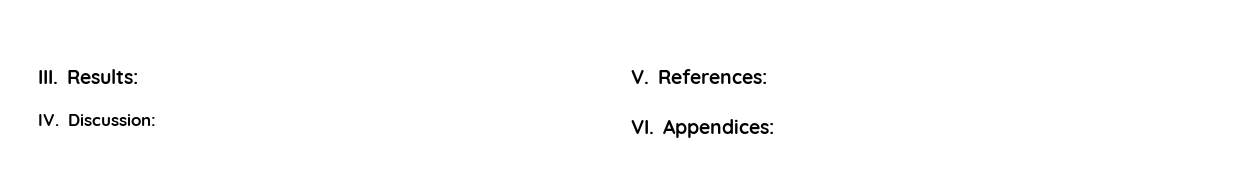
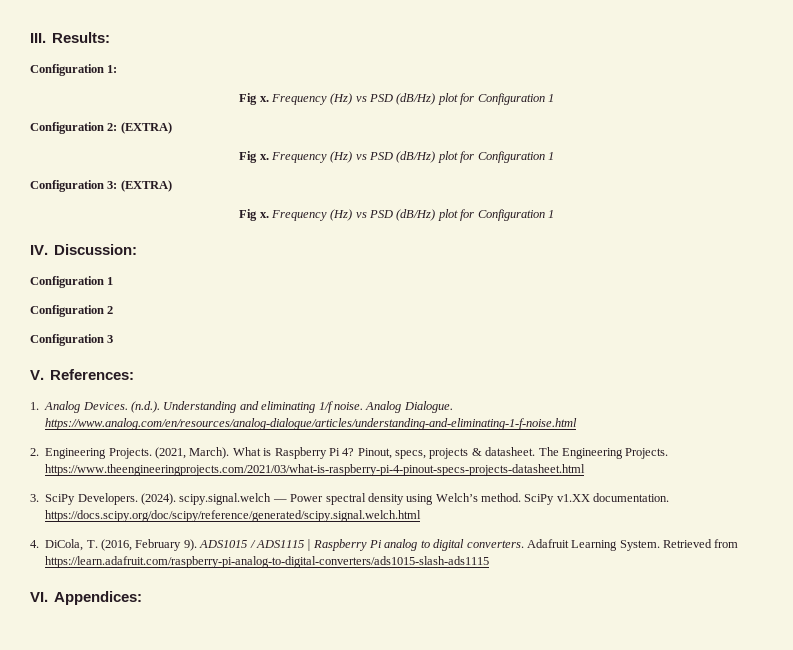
+ Configuration 1:
+ Fig x. Frequency (Hz) vs PSD (dB/Hz) plot for Configuration 1
+ Configuration 2: (EXTRA)
+ Fig x. Frequency (Hz) vs PSD (dB/Hz) plot for Configuration 1
+ Configuration 3: (EXTRA)
+ Fig x. Frequency (Hz) vs PSD (dB/Hz) plot for Configuration 1
  IV. Discussion:
+ Configuration 1
+ Configuration 2
+ Configuration 3
  V. References:
+ 1. Analog Devices. (n.d.). Understanding and eliminating 1/f noise. Analog Dialogue. https://www.analog.com/en/resources/analog-dialogue/articles/understanding-and-eliminating-1-f-noise.html
+ 2. Engineering Projects. (2021, March). What is Raspberry Pi 4? Pinout, specs, projects & datasheet. The Engineering Projects. https://www.theengineeringprojects.com/2021/03/what-is-raspberry-pi-4-pinout-specs-projects-datasheet.html
+ 3. SciPy Developers. (2024). scipy.signal.welch — Power spectral density using Welch’s method. SciPy v1.XX documentation. https://docs.scipy.org/doc/scipy/reference/generated/scipy.signal.welch.html
+ 4. DiCola, T. (2016, February 9). ADS1015 / ADS1115 | Raspberry Pi analog to digital converters. Adafruit Learning System. Retrieved from https://learn.adafruit.com/raspberry-pi-analog-to-digital-converters/ads1015-slash-ads1115

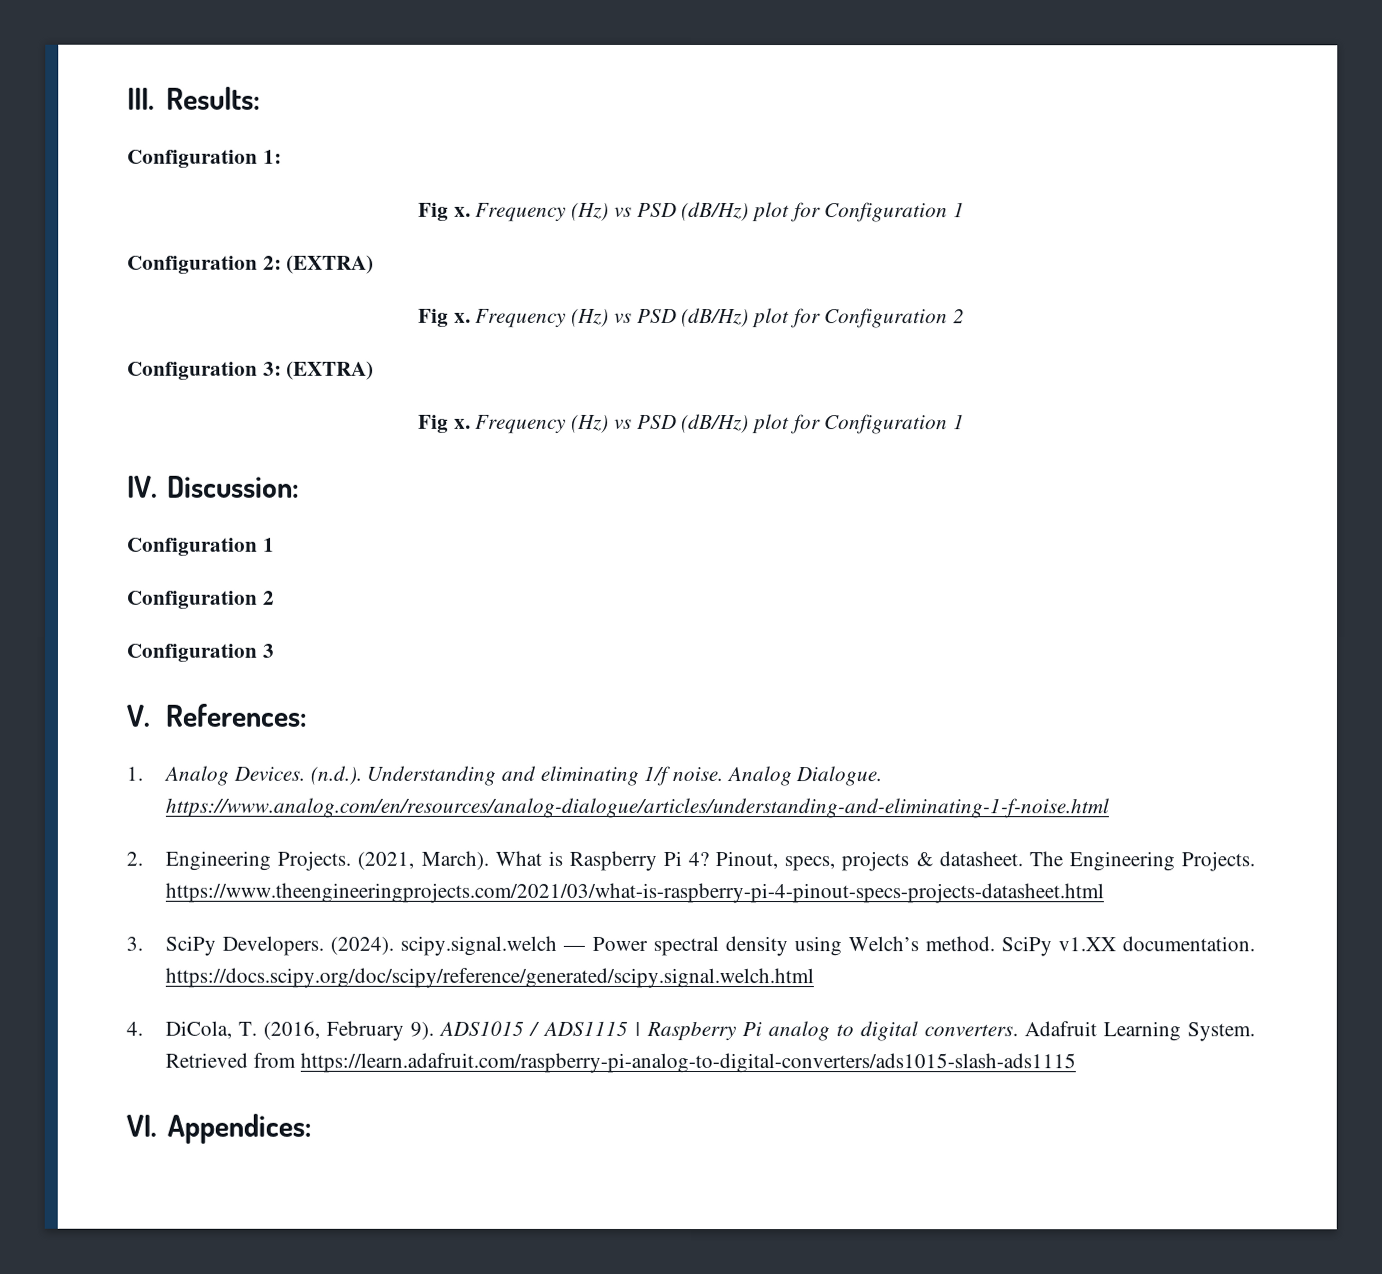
  Configuration 2: (EXTRA)
- Fig x. Frequency (Hz) vs PSD (dB/Hz) plot for Configuration 1
+ Fig x. Frequency (Hz) vs PSD (dB/Hz) plot for Configuration 2

